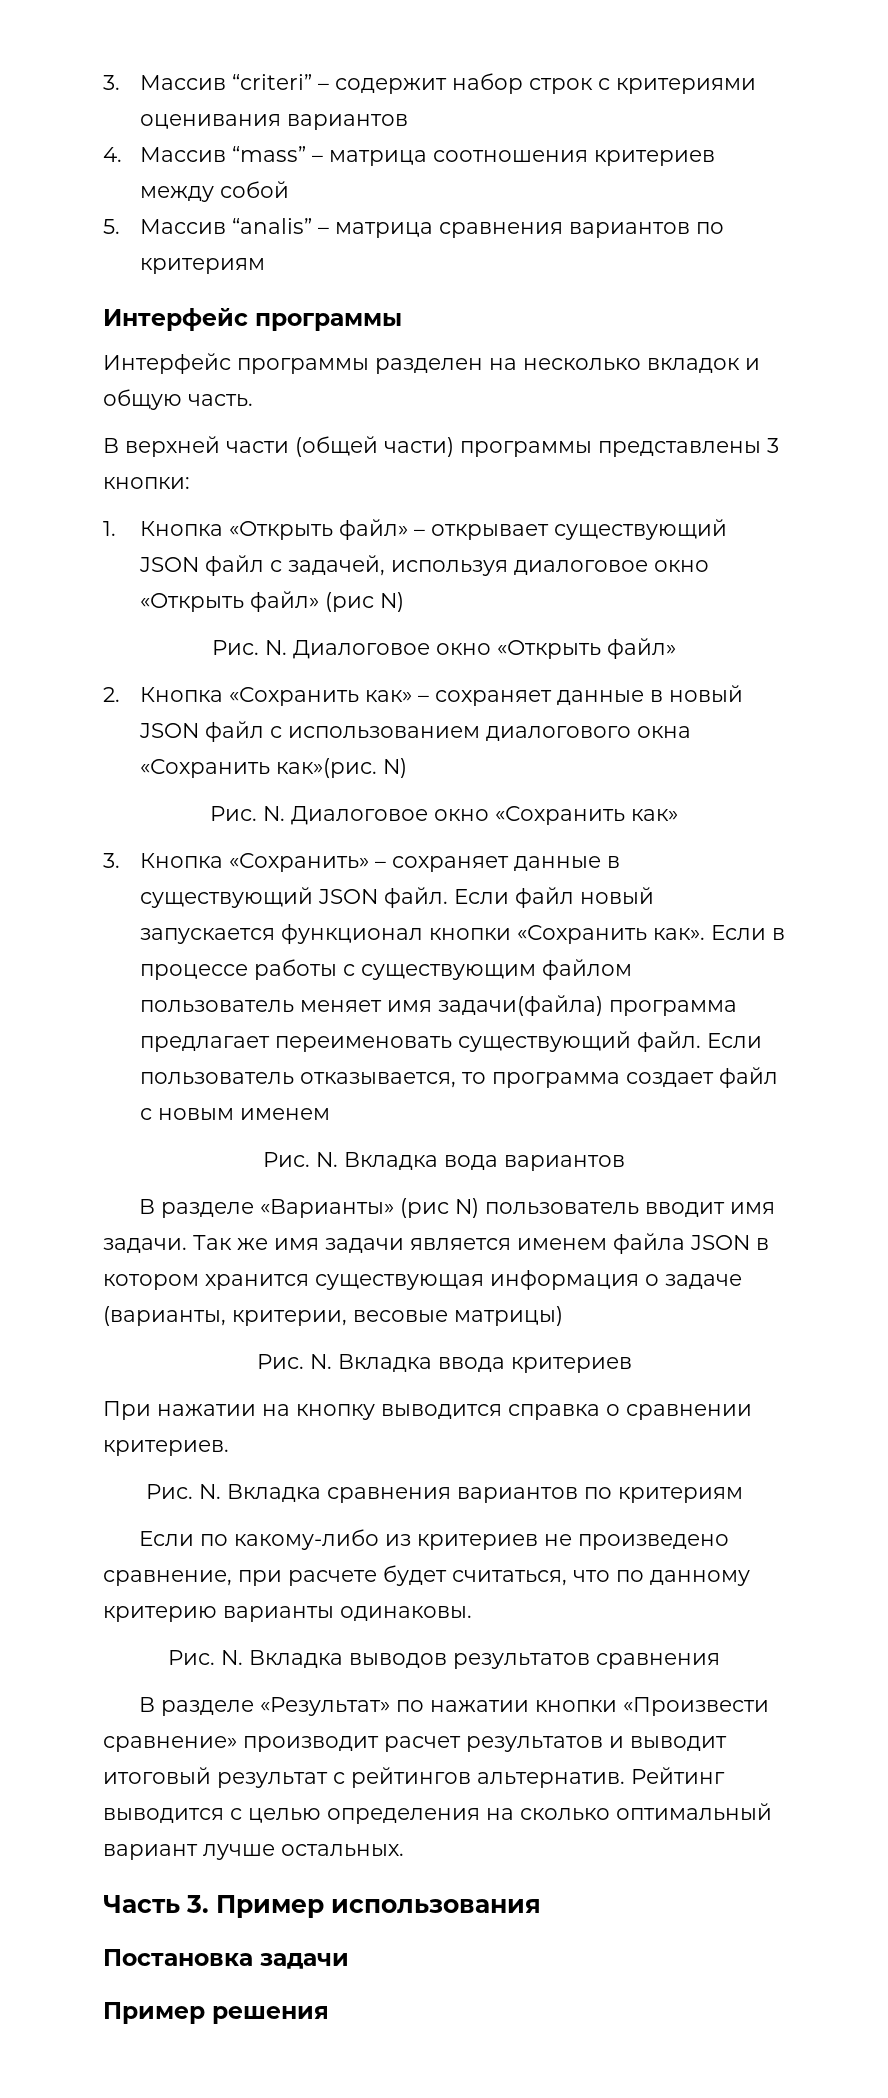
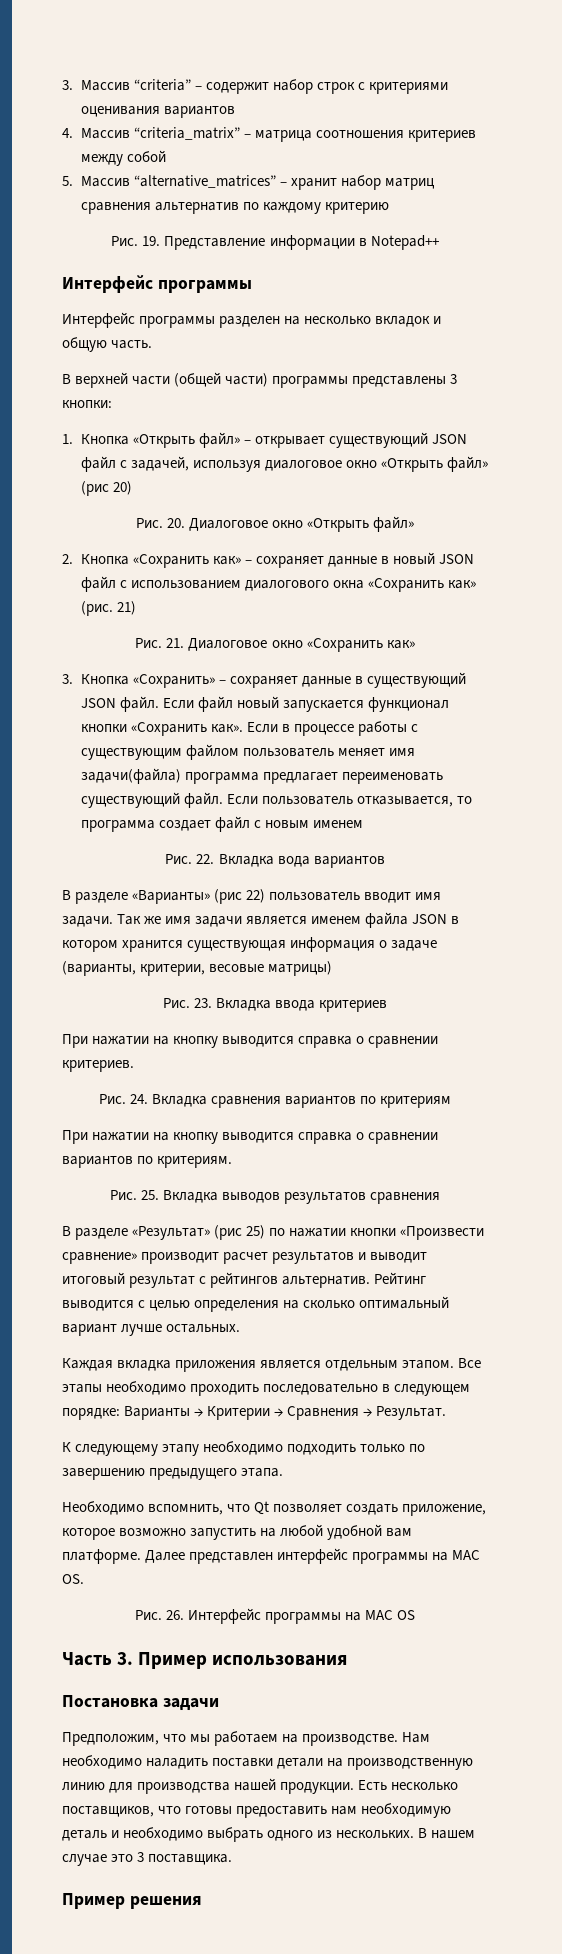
- 3. Массив “criteri” – содержит набор строк с критериями оценивания вариантов
+ 3. Массив “criteria” – содержит набор строк с критериями оценивания вариантов
- 4. Массив “mass” – матрица соотношения критериев между собой
+ 4. Массив “criteria_matrix” – матрица соотношения критериев между собой
- 5. Массив “analis” – матрица сравнения вариантов по критериям
+ 5. Массив “alternative_matrices” – хранит набор матриц сравнения альтернатив по каждому критерию
+ Рис. 19. Представление информации в Notepad++
- 1. Кнопка «Открыть файл» – открывает существующий JSON файл с задачей, используя диалоговое окно «Открыть файл» (рис N)
- Рис. N. Диалоговое окно «Открыть файл»
+ 1. Кнопка «Открыть файл» – открывает существующий JSON файл с задачей, используя диалоговое окно «Открыть файл» (рис 20)
+ Рис. 20. Диалоговое окно «Открыть файл»
- 2. Кнопка «Сохранить как» – сохраняет данные в новый JSON файл с использованием диалогового окна «Сохранить как»(рис. N)
- Рис. N. Диалоговое окно «Сохранить как»
+ 2. Кнопка «Сохранить как» – сохраняет данные в новый JSON файл с использованием диалогового окна «Сохранить как» (рис. 21)
+ Рис. 21. Диалоговое окно «Сохранить как»
- Рис. N. Вкладка вода вариантов
+ Рис. 22. Вкладка вода вариантов
- В разделе «Варианты» (рис N) пользователь вводит имя задачи.
+ В разделе «Варианты» (рис 22) пользователь вводит имя задачи.
- Рис. N. Вкладка ввода критериев
+ Рис. 23. Вкладка ввода критериев
- Рис. N. Вкладка сравнения вариантов по критериям
+ Рис. 24. Вкладка сравнения вариантов по критериям
- Если по какому-либо из критериев не произведено сравнение, при расчете будет считаться, что по данному критерию варианты одинаковы.
- Рис. N. Вкладка выводов результатов сравнения
+ При нажатии на кнопку выводится справка о сравнении вариантов по критериям.
+ Рис. 25. Вкладка выводов результатов сравнения
- В разделе «Результат» по нажатии кнопки «Произвести сравнение» производит расчет результатов и выводит итоговый результат с рейтингов альтернатив.
+ В разделе «Результат» (рис 25) по нажатии кнопки «Произвести сравнение» производит расчет результатов и выводит итоговый результат с рейтингов альтернатив.
+ Каждая вкладка приложения является отдельным этапом. Все этапы необходимо проходить последовательно в следующем порядке: Варианты → Критерии → Сравнения → Результат.
+ К следующему этапу необходимо подходить только по завершению предыдущего этапа.
+ Необходимо вспомнить, что Qt позволяет создать приложение, которое возможно запустить на любой удобной вам платформе. Далее представлен интерфейс программы на MAC OS.
+ Рис. 26. Интерфейс программы на MAC OS
+ Предположим, что мы работаем на производстве. Нам необходимо наладить поставки детали на производственную линию для производства нашей продукции. Есть несколько поставщиков, что готовы предоставить нам необходимую деталь и необходимо выбрать одного из нескольких. В нашем случае это 3 поставщика.

